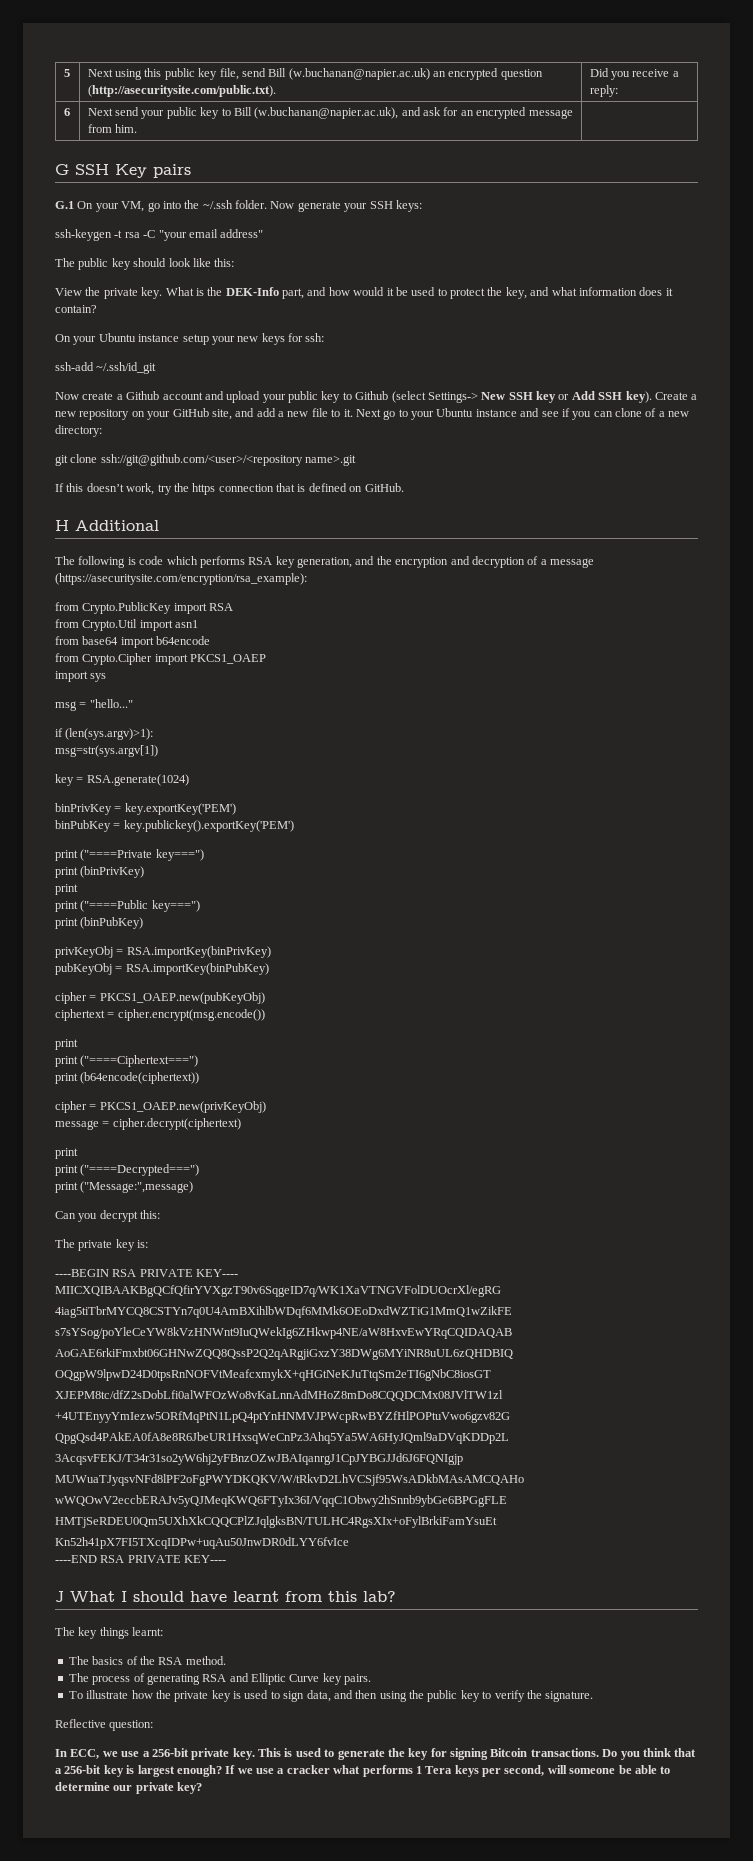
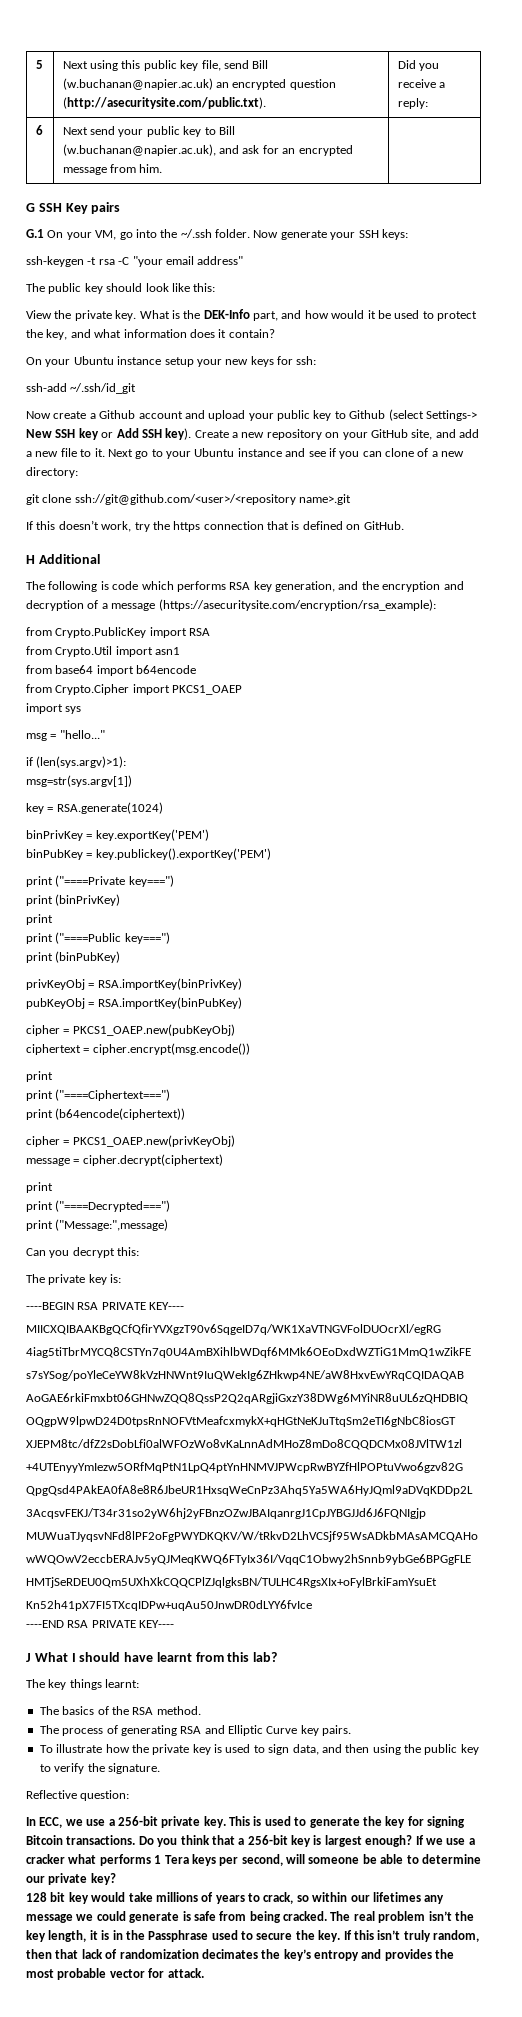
+ 128 bit key would take millions of years to crack, so within our lifetimes any message we could generate is safe from being cracked. The real problem isn’t the key length, it is in the Passphrase used to secure the key. If this isn’t truly random, then that lack of randomization decimates the key’s entropy and provides the most probable vector for attack.

